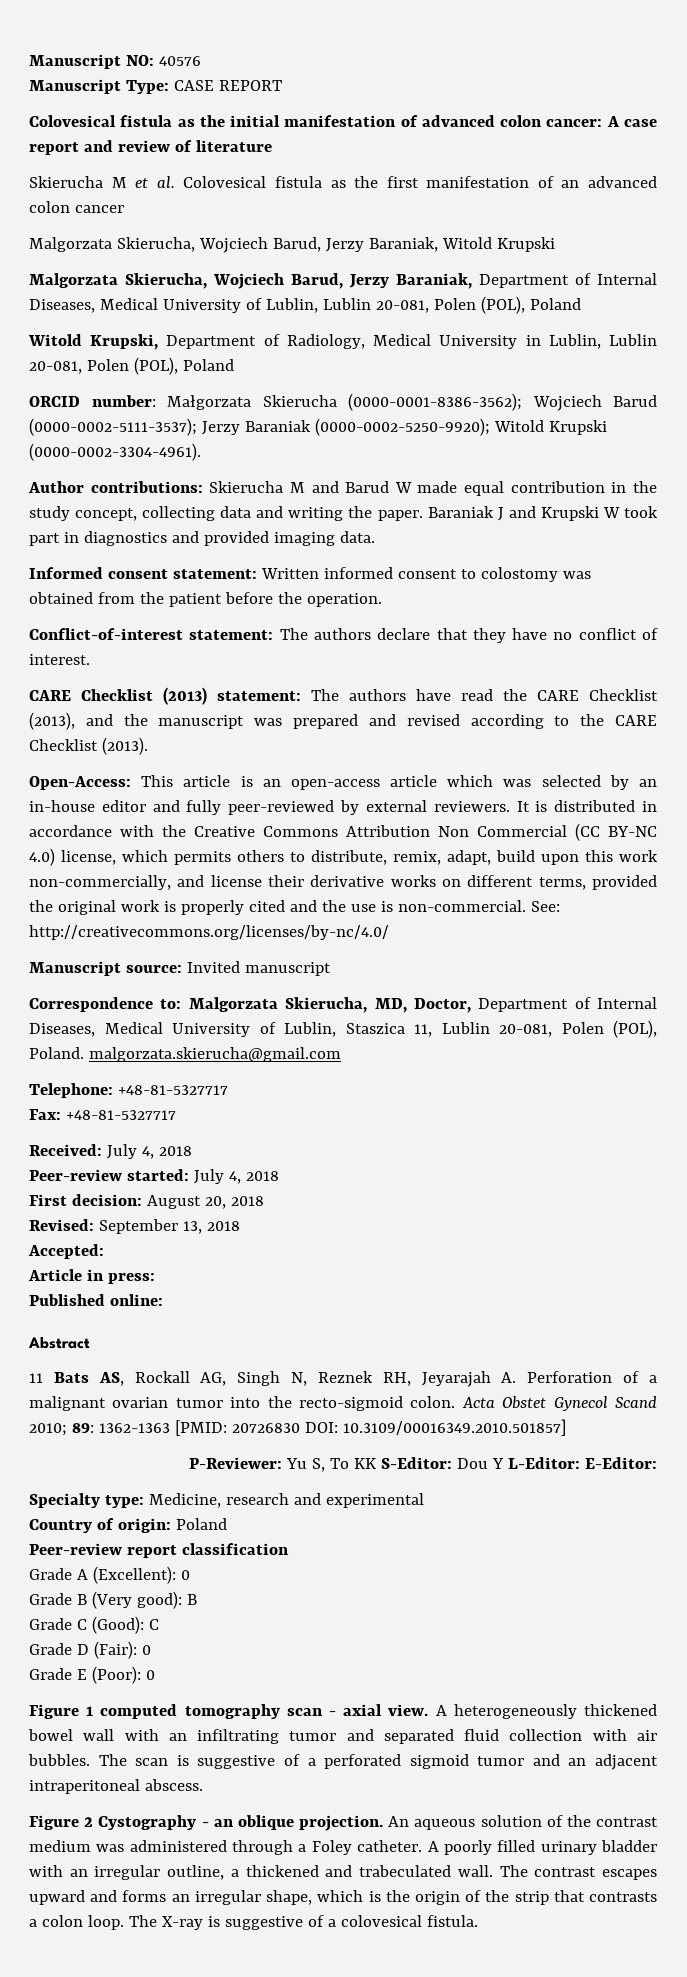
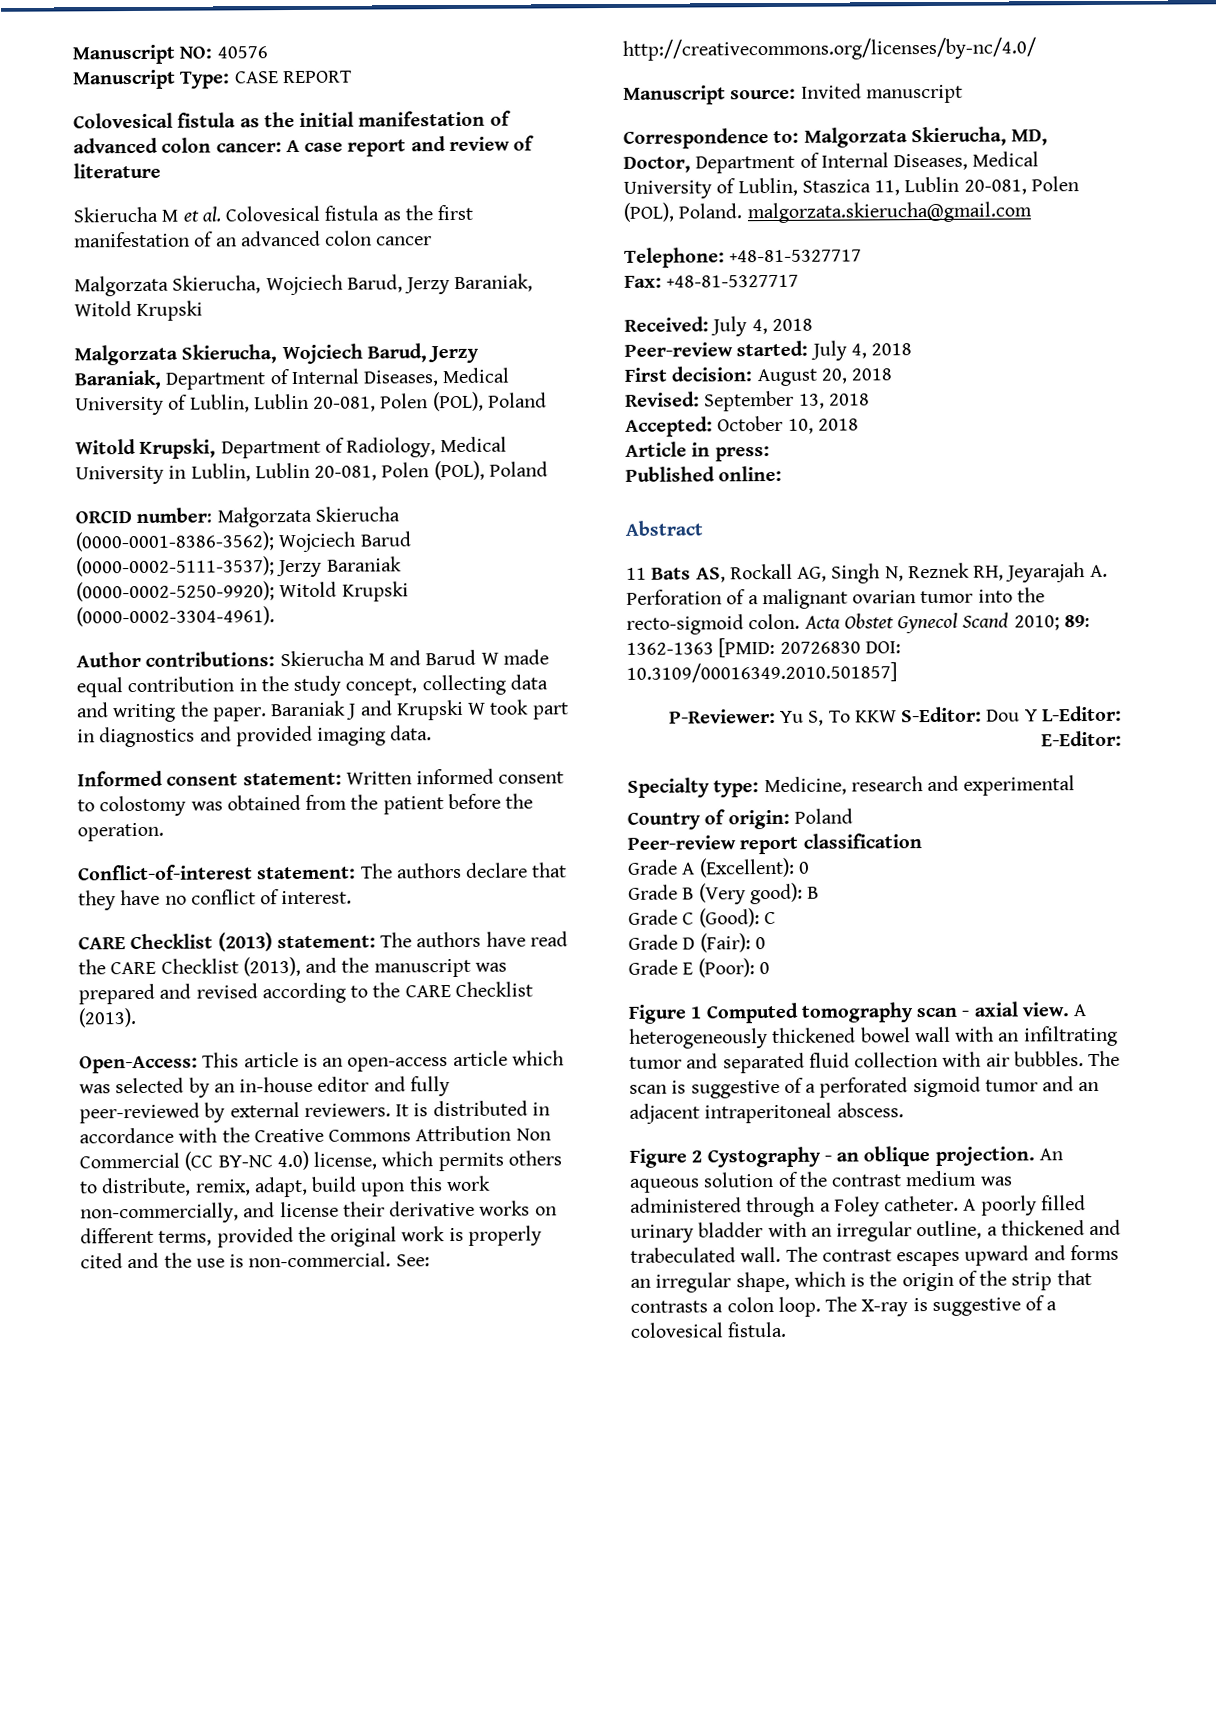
- Accepted:
+ Accepted: October 10, 2018
- P-Reviewer: Yu S, To KK S-Editor: Dou Y L-Editor: E-Editor:
+ P-Reviewer: Yu S, To KKW S-Editor: Dou Y L-Editor: E-Editor:
- Figure 1 computed tomography scan - axial view.
+ Figure 1 Computed tomography scan - axial view.

